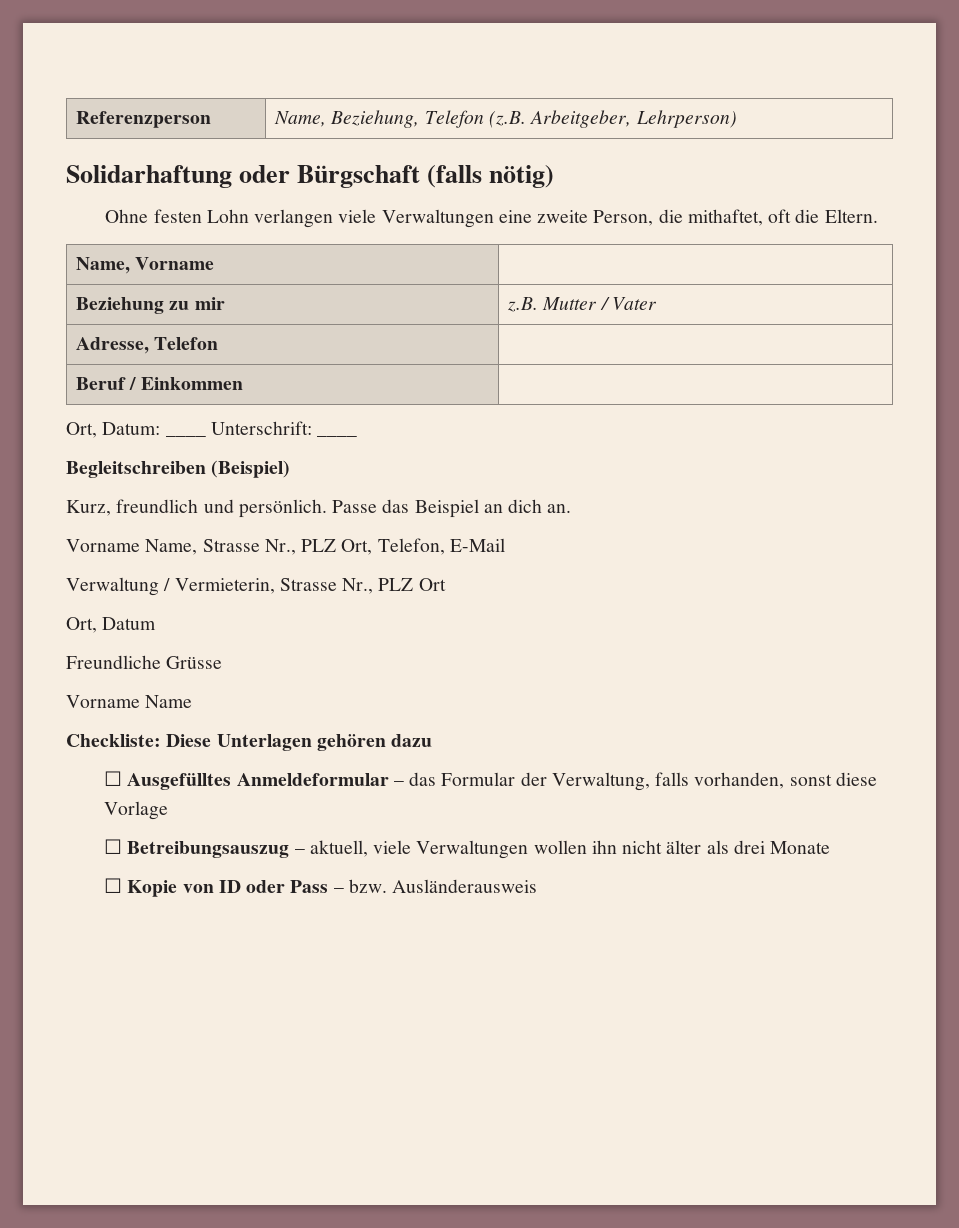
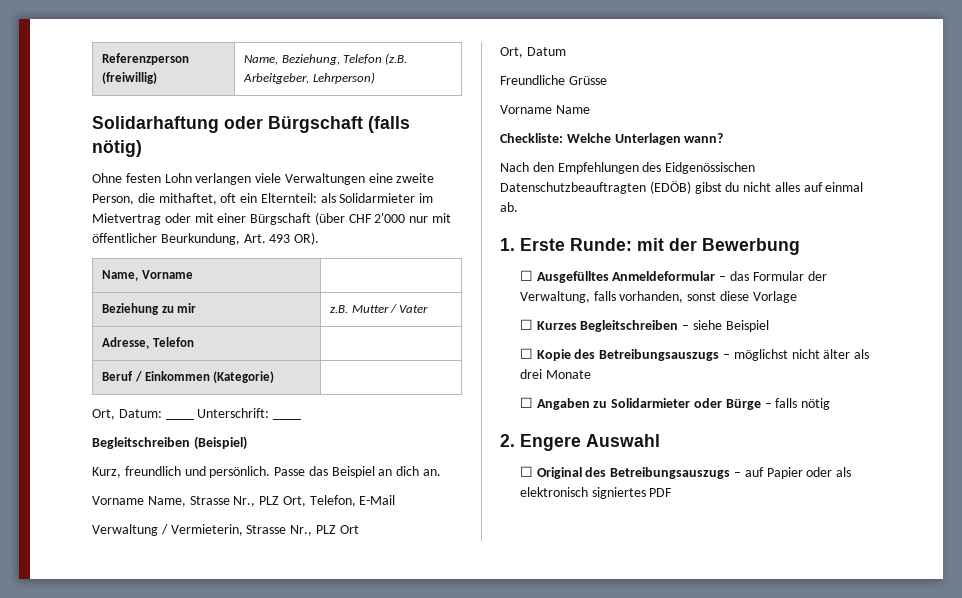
- Referenzperson | Name, Beziehung, Telefon (z.B. Arbeitgeber, Lehrperson)
+ Referenzperson (freiwillig) | Name, Beziehung, Telefon (z.B. Arbeitgeber, Lehrperson)
- Ohne festen Lohn verlangen viele Verwaltungen eine zweite Person, die mithaftet, oft die Eltern.
+ Ohne festen Lohn verlangen viele Verwaltungen eine zweite Person, die mithaftet, oft ein Elternteil: als Solidarmieter im Mietvertrag oder mit einer Bürgschaft (über CHF 2'000 nur mit öffentlicher Beurkundung, Art. 493 OR).
- Beruf / Einkommen |
+ Beruf / Einkommen (Kategorie) |
- Checkliste: Diese Unterlagen gehören dazu
+ Checkliste: Welche Unterlagen wann?
+ Nach den Empfehlungen des Eidgenössischen Datenschutzbeauftragten (EDÖB) gibst du nicht alles auf einmal ab.
+ 1. Erste Runde: mit der Bewerbung
- ☐ Betreibungsauszug – aktuell, viele Verwaltungen wollen ihn nicht älter als drei Monate
+ ☐ Kurzes Begleitschreiben – siehe Beispiel
+ ☐ Kopie des Betreibungsauszugs – möglichst nicht älter als drei Monate
- ☐ Kopie von ID oder Pass – bzw. Ausländerausweis
+ ☐ Angaben zu Solidarmieter oder Bürge – falls nötig
+ 2. Engere Auswahl
+ ☐ Original des Betreibungsauszugs – auf Papier oder als elektronisch signiertes PDF

